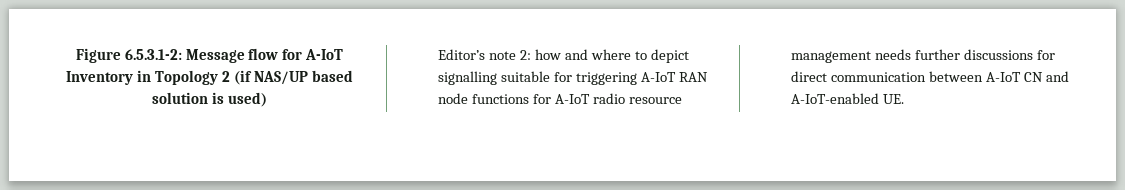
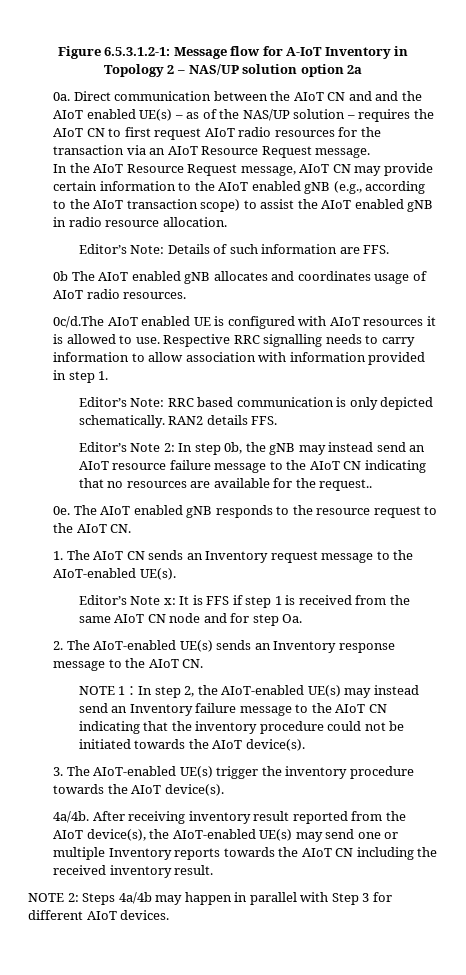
- Figure 6.5.3.1-2: Message flow for A-IoT Inventory in Topology 2 (if NAS/UP based solution is used)
- Editor’s note 2: how and where to depict signalling suitable for triggering A-IoT RAN node functions for A-IoT radio resource management needs further discussions for direct communication between A-IoT CN and A-IoT-enabled UE.
+ Figure 6.5.3.1.2-1: Message flow for A-IoT Inventory in Topology 2 – NAS/UP solution option 2a
+ 0a. Direct communication between the AIoT CN and and the AIoT enabled UE(s) – as of the NAS/UP solution – requires the AIoT CN to first request AIoT radio resources for the transaction via an AIoT Resource Request message.
+ In the AIoT Resource Request message, AIoT CN may provide certain information to the AIoT enabled gNB (e.g., according to the AIoT transaction scope) to assist the AIoT enabled gNB in radio resource allocation.
+ Editor’s Note: Details of such information are FFS.
+ 0b The AIoT enabled gNB allocates and coordinates usage of AIoT radio resources.
+ 0c/d.The AIoT enabled UE is configured with AIoT resources it is allowed to use. Respective RRC signalling needs to carry information to allow association with information provided in step 1.
+ Editor’s Note: RRC based communication is only depicted schematically. RAN2 details FFS.
+ Editor’s Note 2: In step 0b, the gNB may instead send an AIoT resource failure message to the AIoT CN indicating that no resources are available for the request..
+ 0e. The AIoT enabled gNB responds to the resource request to the AIoT CN.
+ 1. The AIoT CN sends an Inventory request message to the AIoT-enabled UE(s).
+ Editor’s Note x: It is FFS if step 1 is received from the same AIoT CN node and for step Oa.
+ 2. The AIoT-enabled UE(s) sends an Inventory response message to the AIoT CN.
+ NOTE 1：In step 2, the AIoT-enabled UE(s) may instead send an Inventory failure message to the AIoT CN indicating that the inventory procedure could not be initiated towards the AIoT device(s).
+ 3. The AIoT-enabled UE(s) trigger the inventory procedure towards the AIoT device(s).
+ 4a/4b. After receiving inventory result reported from the AIoT device(s), the AIoT-enabled UE(s) may send one or multiple Inventory reports towards the AIoT CN including the received inventory result.
+ NOTE 2: Steps 4a/4b may happen in parallel with Step 3 for different AIoT devices.

